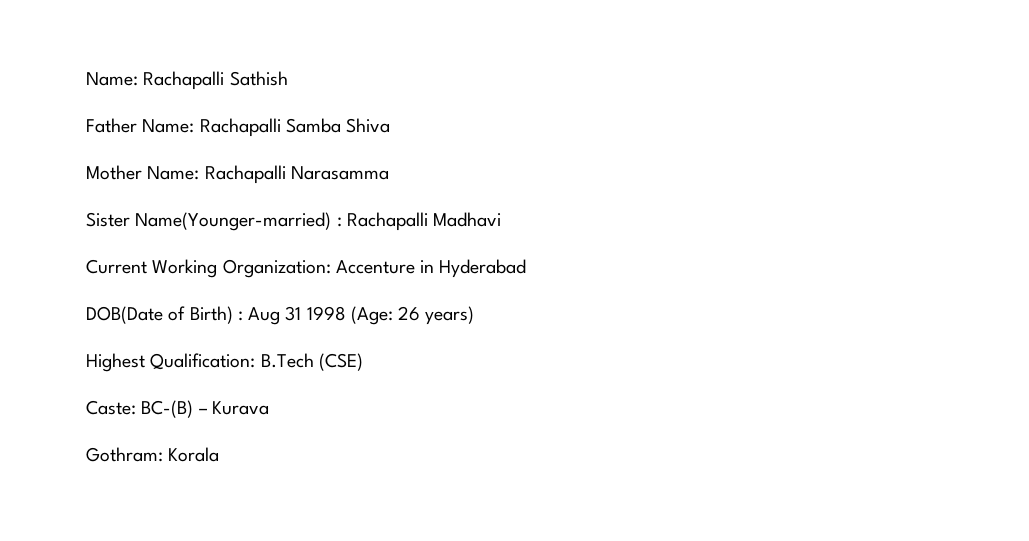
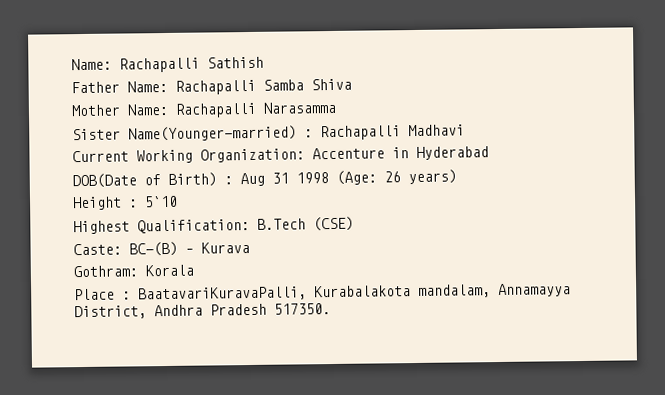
+ Height : 5`10
+ Place : BaatavariKuravaPalli, Kurabalakota mandalam, Annamayya District, Andhra Pradesh 517350.

